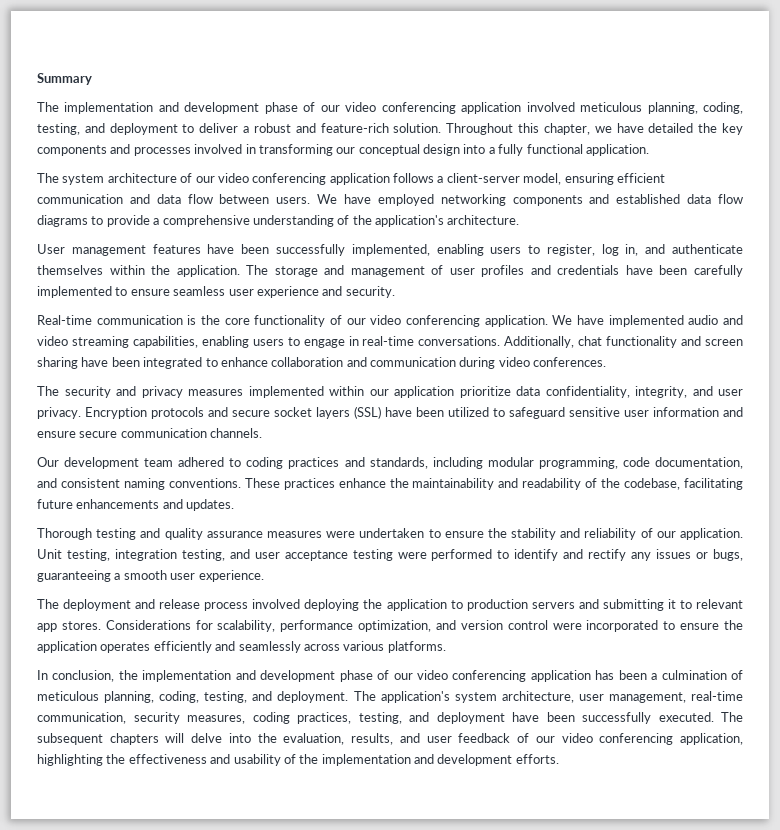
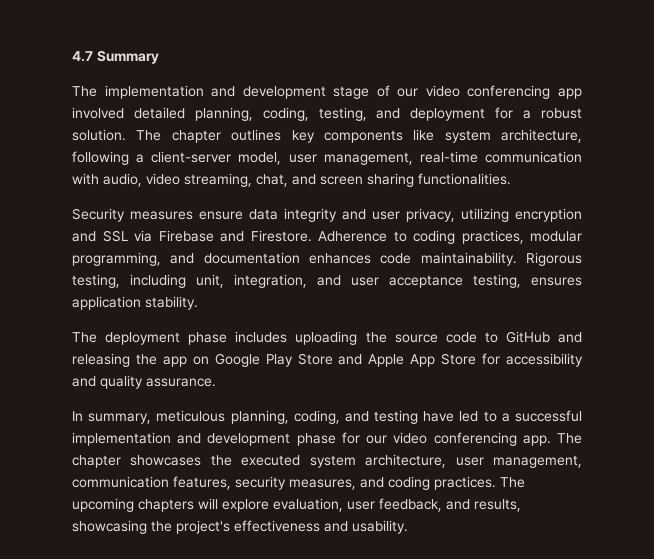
- Summary
+ 4.7 Summary
- The implementation and development phase of our video conferencing application involved meticulous planning, coding, testing, and deployment to deliver a robust and feature-rich solution. Throughout this chapter, we have detailed the key components and processes involved in transforming our conceptual design into a fully functional application.
- The system architecture of our video conferencing application follows a client-server model, ensuring efficient communication and data flow between users. We have employed networking components and established data flow diagrams to provide a comprehensive understanding of the application's architecture.
- User management features have been successfully implemented, enabling users to register, log in, and authenticate themselves within the application. The storage and management of user profiles and credentials have been carefully implemented to ensure seamless user experience and security.
- Real-time communication is the core functionality of our video conferencing application. We have implemented audio and video streaming capabilities, enabling users to engage in real-time conversations. Additionally, chat functionality and screen sharing have been integrated to enhance collaboration and communication during video conferences.
- The security and privacy measures implemented within our application prioritize data confidentiality, integrity, and user privacy. Encryption protocols and secure socket layers (SSL) have been utilized to safeguard sensitive user information and ensure secure communication channels.
- Our development team adhered to coding practices and standards, including modular programming, code documentation, and consistent naming conventions. These practices enhance the maintainability and readability of the codebase, facilitating future enhancements and updates.
- Thorough testing and quality assurance measures were undertaken to ensure the stability and reliability of our application. Unit testing, integration testing, and user acceptance testing were performed to identify and rectify any issues or bugs, guaranteeing a smooth user experience.
- The deployment and release process involved deploying the application to production servers and submitting it to relevant app stores. Considerations for scalability, performance optimization, and version control were incorporated to ensure the application operates efficiently and seamlessly across various platforms.
- In conclusion, the implementation and development phase of our video conferencing application has been a culmination of meticulous planning, coding, testing, and deployment. The application's system architecture, user management, real-time communication, security measures, coding practices, testing, and deployment have been successfully executed. The subsequent chapters will delve into the evaluation, results, and user feedback of our video conferencing application, highlighting the effectiveness and usability of the implementation and development efforts.
+ The implementation and development stage of our video conferencing app involved detailed planning, coding, testing, and deployment for a robust solution. The chapter outlines key components like system architecture, following a client-server model, user management, real-time communication with audio, video streaming, chat, and screen sharing functionalities.
+ Security measures ensure data integrity and user privacy, utilizing encryption and SSL via Firebase and Firestore. Adherence to coding practices, modular programming, and documentation enhances code maintainability. Rigorous testing, including unit, integration, and user acceptance testing, ensures application stability.
+ The deployment phase includes uploading the source code to GitHub and releasing the app on Google Play Store and Apple App Store for accessibility and quality assurance.
+ In summary, meticulous planning, coding, and testing have led to a successful implementation and development phase for our video conferencing app. The chapter showcases the executed system architecture, user management, communication features, security measures, and coding practices. The upcoming chapters will explore evaluation, user feedback, and results, showcasing the project's effectiveness and usability.

